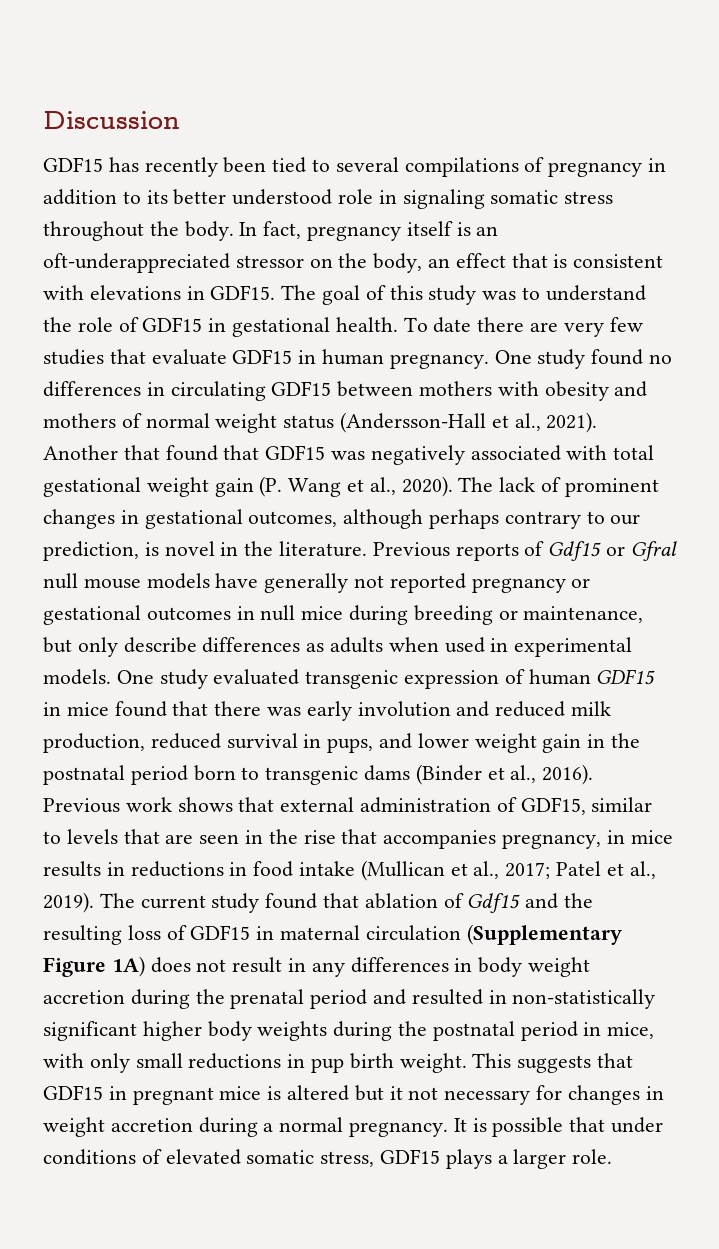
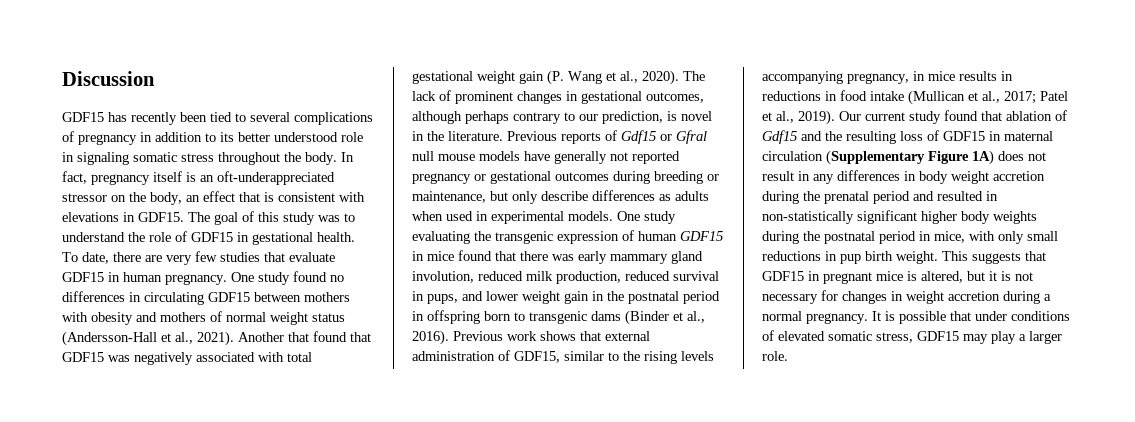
- GDF15 has recently been tied to several compilations of pregnancy in addition to its better understood role in signaling somatic stress throughout the body.
+ GDF15 has recently been tied to several complications of pregnancy in addition to its better understood role in signaling somatic stress throughout the body.
- To date there are very few studies that evaluate GDF15 in human pregnancy.
+ To date, there are very few studies that evaluate GDF15 in human pregnancy.
- Previous reports of Gdf15 or Gfral null mouse models have generally not reported pregnancy or gestational outcomes in null mice during breeding or maintenance, but only describe differences as adults when used in experimental models.
+ Previous reports of Gdf15 or Gfral null mouse models have generally not reported pregnancy or gestational outcomes during breeding or maintenance, but only describe differences as adults when used in experimental models.
- One study evaluated transgenic expression of human GDF15 in mice found that there was early involution and reduced milk production, reduced survival in pups, and lower weight gain in the postnatal period born to transgenic dams (Binder et al., 2016).
+ One study evaluating the transgenic expression of human GDF15 in mice found that there was early mammary gland involution, reduced milk production, reduced survival in pups, and lower weight gain in the postnatal period in offspring born to transgenic dams (Binder et al., 2016).
- Previous work shows that external administration of GDF15, similar to levels that are seen in the rise that accompanies pregnancy, in mice results in reductions in food intake (Mullican et al., 2017; Patel et al., 2019).
+ Previous work shows that external administration of GDF15, similar to the rising levels accompanying pregnancy, in mice results in reductions in food intake (Mullican et al., 2017; Patel et al., 2019).
- The current study found that ablation of Gdf15 and the resulting loss of GDF15 in maternal circulation (Supplementary Figure 1A) does not result in any differences in body weight accretion during the prenatal period and resulted in non-statistically significant higher body weights during the postnatal period in mice, with only small reductions in pup birth weight.
+ Our current study found that ablation of Gdf15 and the resulting loss of GDF15 in maternal circulation (Supplementary Figure 1A) does not result in any differences in body weight accretion during the prenatal period and resulted in non-statistically significant higher body weights during the postnatal period in mice, with only small reductions in pup birth weight.
- This suggests that GDF15 in pregnant mice is altered but it not necessary for changes in weight accretion during a normal pregnancy.
+ This suggests that GDF15 in pregnant mice is altered, but it is not necessary for changes in weight accretion during a normal pregnancy.
- It is possible that under conditions of elevated somatic stress, GDF15 plays a larger role.
+ It is possible that under conditions of elevated somatic stress, GDF15 may play a larger role.

